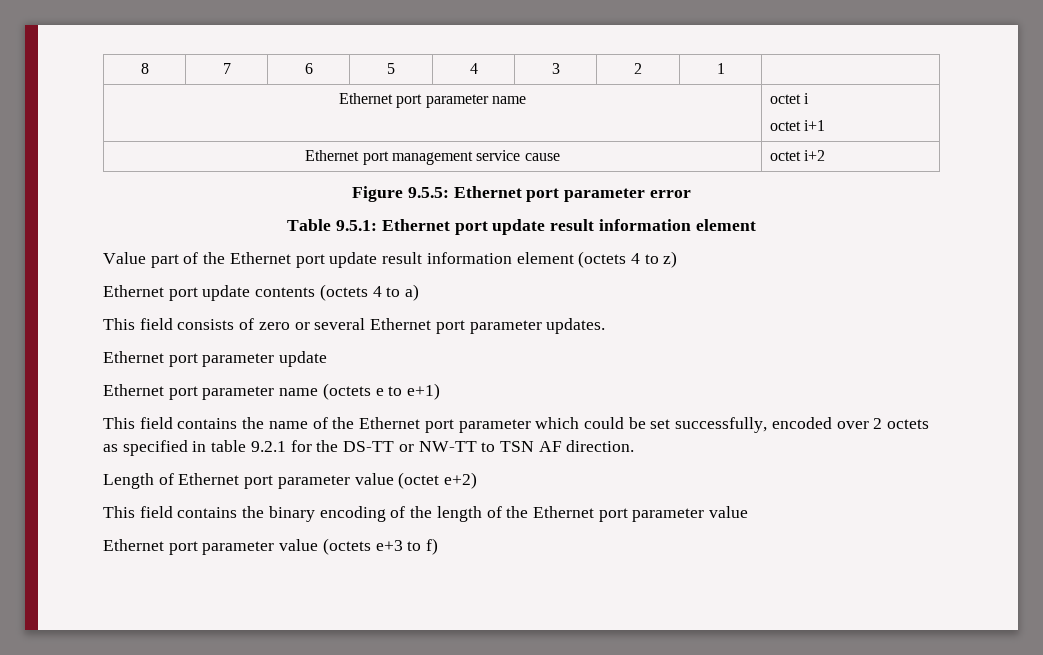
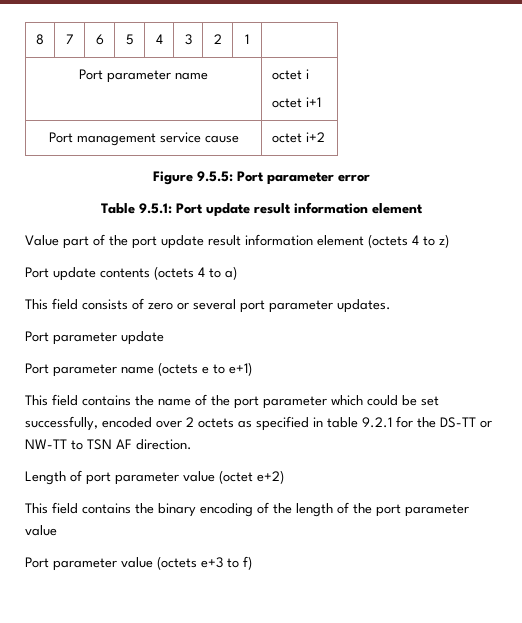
- Ethernet port parameter name | octet i
+ Port parameter name | octet i
- Ethernet port management service cause | octet i+2
+ Port management service cause | octet i+2
- Figure 9.5.5: Ethernet port parameter error
+ Figure 9.5.5: Port parameter error
- Table 9.5.1: Ethernet port update result information element
+ Table 9.5.1: Port update result information element
- Value part of the Ethernet port update result information element (octets 4 to z)
+ Value part of the port update result information element (octets 4 to z)
- Ethernet port update contents (octets 4 to a)
+ Port update contents (octets 4 to a)
- This field consists of zero or several Ethernet port parameter updates.
+ This field consists of zero or several port parameter updates.
- Ethernet port parameter update
+ Port parameter update
- Ethernet port parameter name (octets e to e+1)
+ Port parameter name (octets e to e+1)
- This field contains the name of the Ethernet port parameter which could be set successfully, encoded over 2 octets as specified in table 9.2.1 for the DS-TT or NW-TT to TSN AF direction.
+ This field contains the name of the port parameter which could be set successfully, encoded over 2 octets as specified in table 9.2.1 for the DS-TT or NW-TT to TSN AF direction.
- Length of Ethernet port parameter value (octet e+2)
+ Length of port parameter value (octet e+2)
- This field contains the binary encoding of the length of the Ethernet port parameter value
+ This field contains the binary encoding of the length of the port parameter value
- Ethernet port parameter value (octets e+3 to f)
+ Port parameter value (octets e+3 to f)

